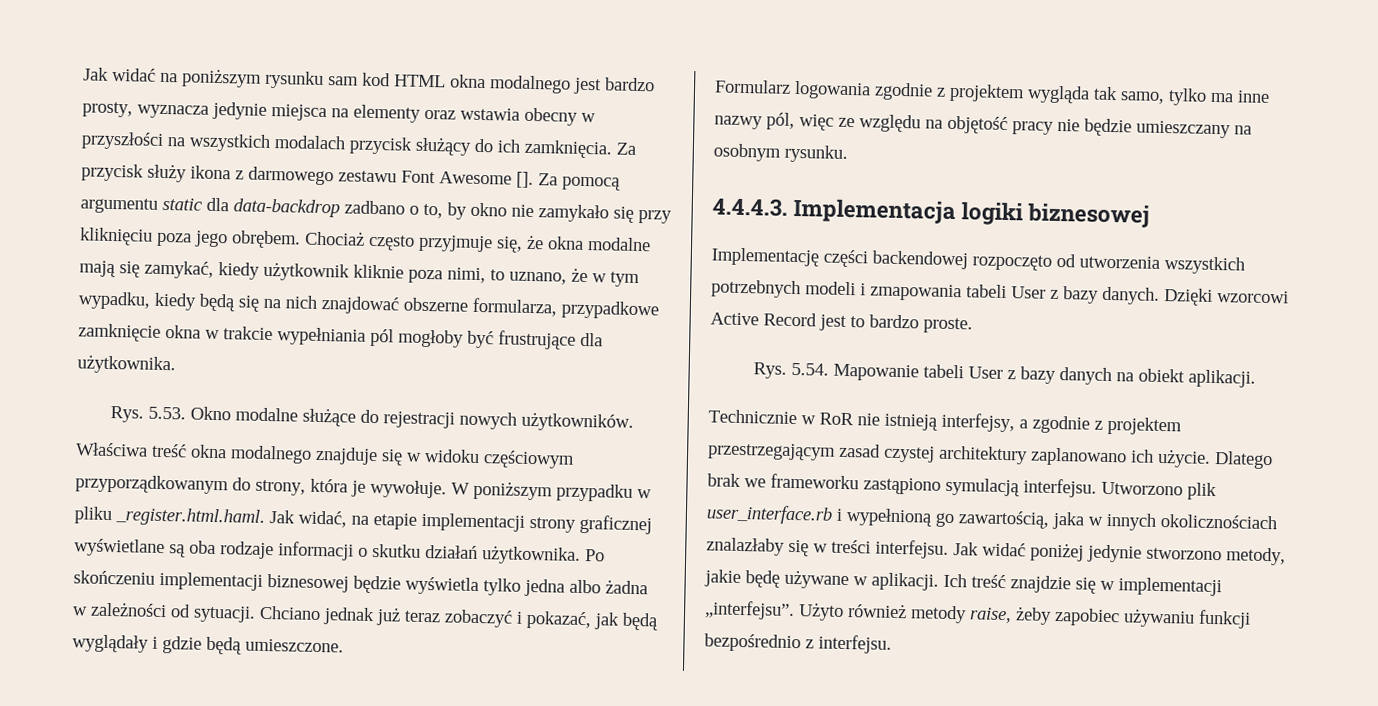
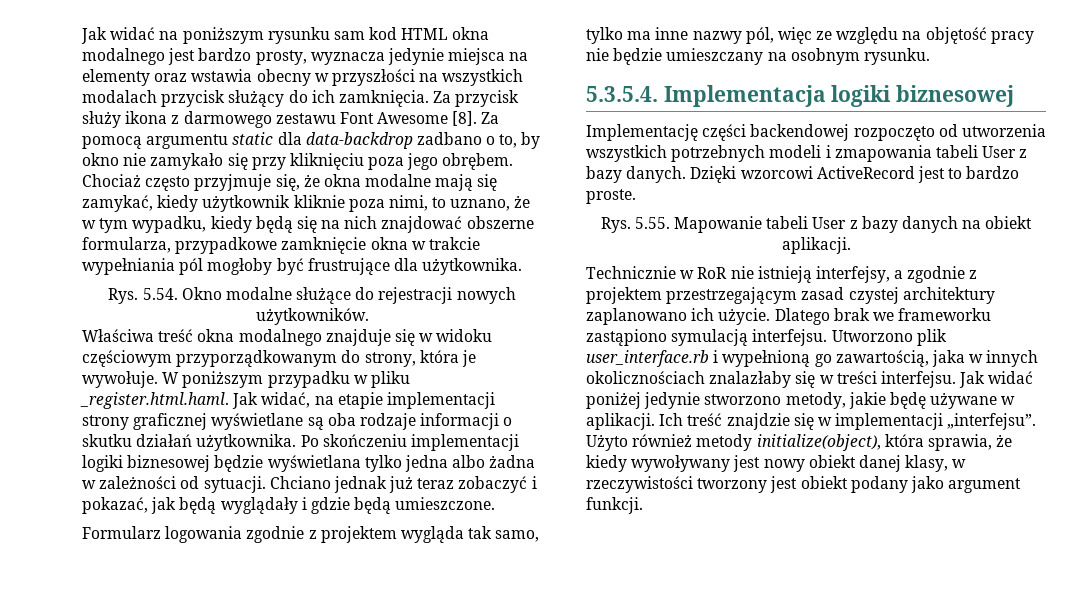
- Za przycisk służy ikona z darmowego zestawu Font Awesome [].
+ Za przycisk służy ikona z darmowego zestawu Font Awesome [8].
- Rys. 5.53. Okno modalne służące do rejestracji nowych użytkowników.
+ Rys. 5.54. Okno modalne służące do rejestracji nowych użytkowników.
- Po skończeniu implementacji biznesowej będzie wyświetla tylko jedna albo żadna w zależności od sytuacji.
+ Po skończeniu implementacji logiki biznesowej będzie wyświetlana tylko jedna albo żadna w zależności od sytuacji.
- 4.4.4.3. Implementacja logiki biznesowej
+ 5.3.5.4. Implementacja logiki biznesowej
- Dzięki wzorcowi Active Record jest to bardzo proste.
+ Dzięki wzorcowi ActiveRecord jest to bardzo proste.
- Rys. 5.54. Mapowanie tabeli User z bazy danych na obiekt aplikacji.
+ Rys. 5.55. Mapowanie tabeli User z bazy danych na obiekt aplikacji.
- Użyto również metody raise, żeby zapobiec używaniu funkcji bezpośrednio z interfejsu.
+ Użyto również metody initialize(object), która sprawia, że kiedy wywoływany jest nowy obiekt danej klasy, w rzeczywistości tworzony jest obiekt podany jako argument funkcji.

